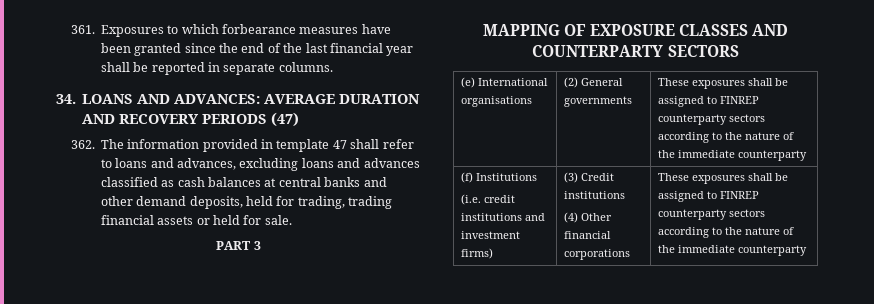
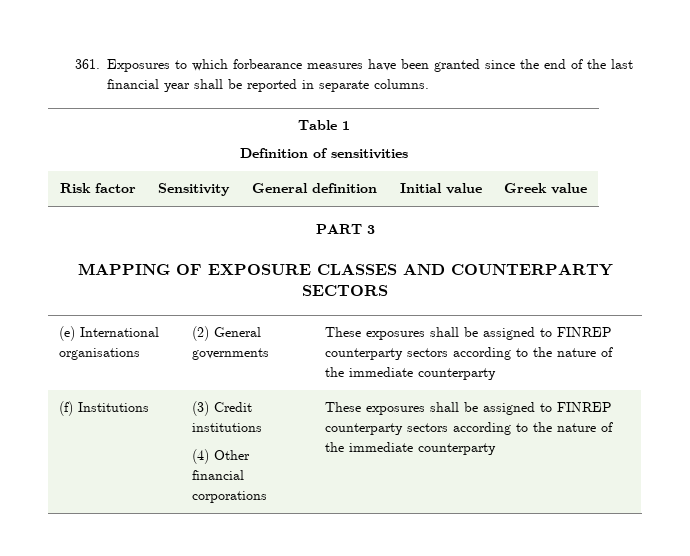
- 34. LOANS AND ADVANCES: AVERAGE DURATION AND RECOVERY PERIODS (47)
- 362. The information provided in template 47 shall refer to loans and advances, excluding loans and advances classified as cash balances at central banks and other demand deposits, held for trading, trading financial assets or held for sale.
+ Table 1
+ Definition of sensitivities
+ Risk factor | Sensitivity | General definition | Initial value | Greek value
- (f) Institutions
- (i.e. credit institutions and investment firms) | (3) Credit institutions
+ (f) Institutions | (3) Credit institutions

